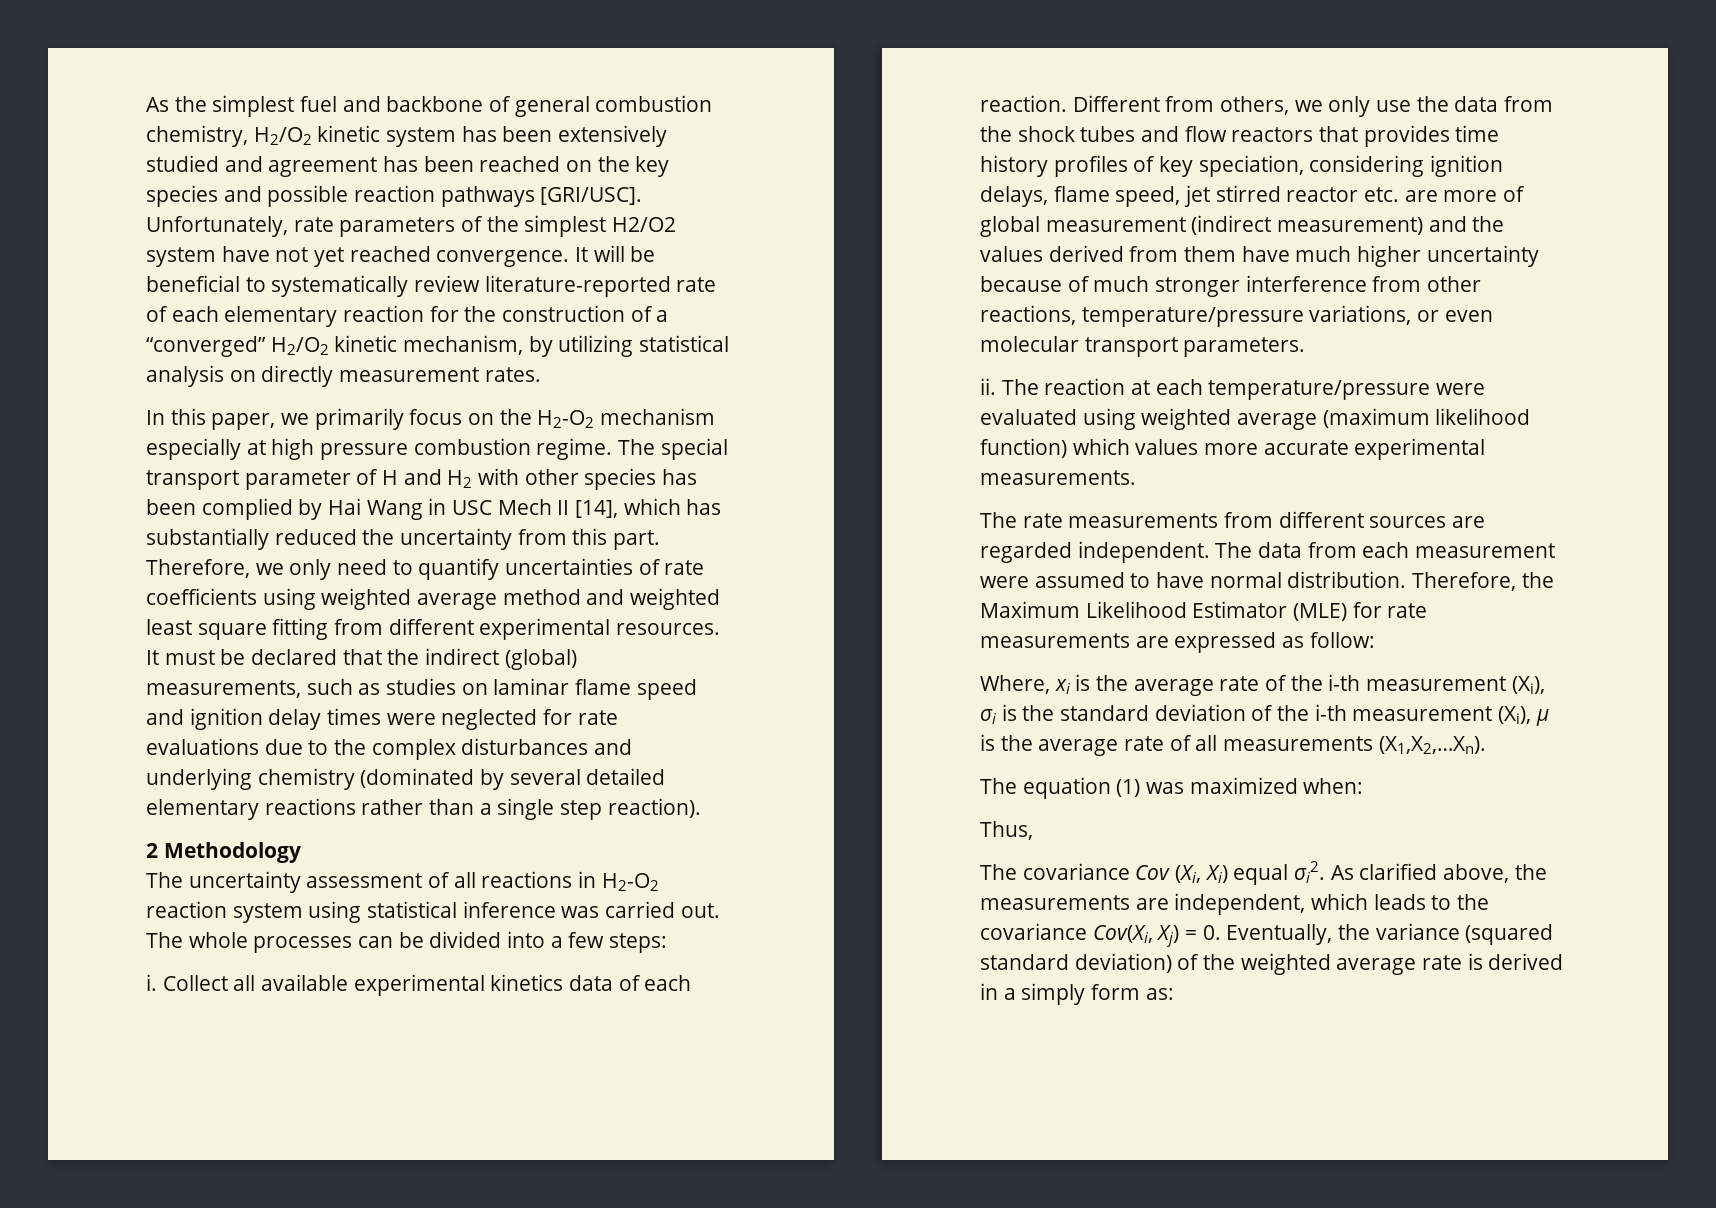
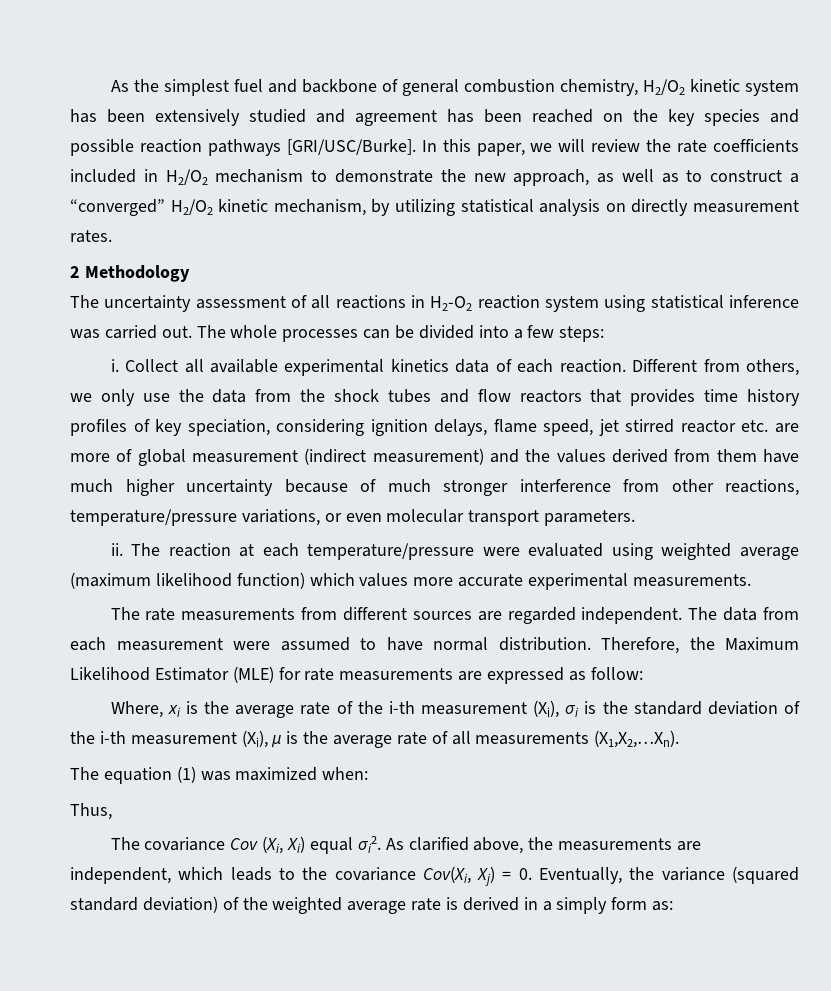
- As the simplest fuel and backbone of general combustion chemistry, H2/O2 kinetic system has been extensively studied and agreement has been reached on the key species and possible reaction pathways [GRI/USC]. Unfortunately, rate parameters of the simplest H2/O2 system have not yet reached convergence. It will be beneficial to systematically review literature-reported rate of each elementary reaction for the construction of a “converged” H2/O2 kinetic mechanism, by utilizing statistical analysis on directly measurement rates.
+ As the simplest fuel and backbone of general combustion chemistry, H2/O2 kinetic system has been extensively studied and agreement has been reached on the key species and possible reaction pathways [GRI/USC/Burke]. In this paper, we will review the rate coefficients included in H2/O2 mechanism to demonstrate the new approach, as well as to construct a “converged” H2/O2 kinetic mechanism, by utilizing statistical analysis on directly measurement rates.
- In this paper, we primarily focus on the H2-O2 mechanism especially at high pressure combustion regime. The special transport parameter of H and H2 with other species has been complied by Hai Wang in USC Mech II [14], which has substantially reduced the uncertainty from this part. Therefore, we only need to quantify uncertainties of rate coefficients using weighted average method and weighted least square fitting from different experimental resources. It must be declared that the indirect (global) measurements, such as studies on laminar flame speed and ignition delay times were neglected for rate evaluations due to the complex disturbances and underlying chemistry (dominated by several detailed elementary reactions rather than a single step reaction).

